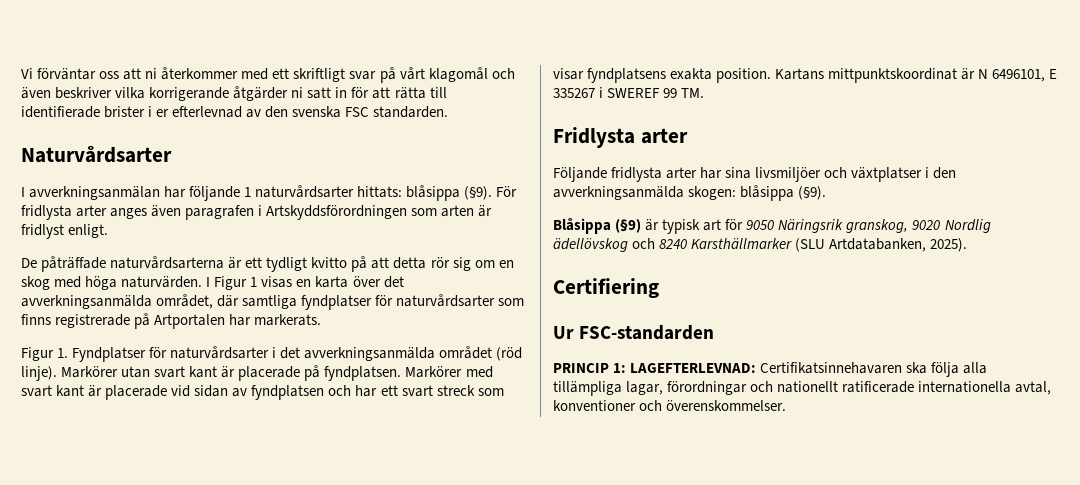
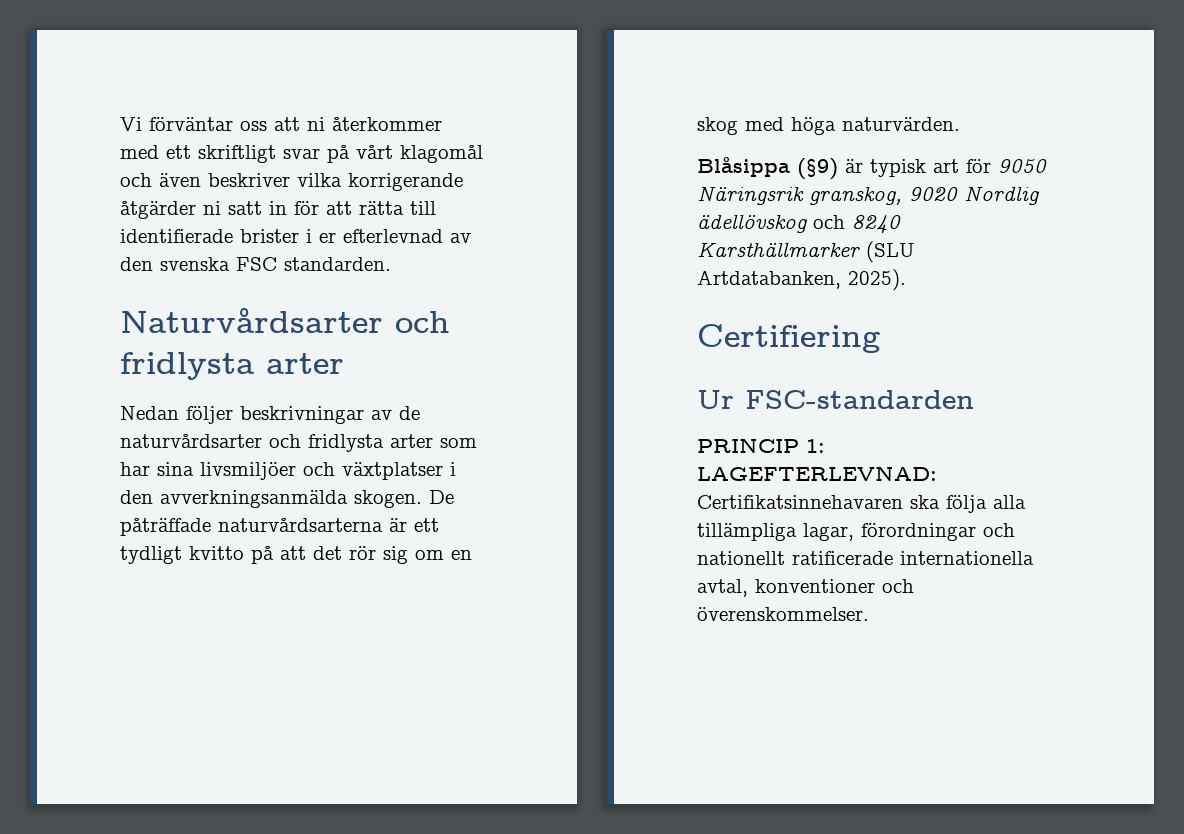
- Naturvårdsarter
- I avverkningsanmälan har följande 1 naturvårdsarter hittats: blåsippa (§9). För fridlysta arter anges även paragrafen i Artskyddsförordningen som arten är fridlyst enligt.
- De påträffade naturvårdsarterna är ett tydligt kvitto på att detta rör sig om en skog med höga naturvärden. I Figur 1 visas en karta över det avverkningsanmälda området, där samtliga fyndplatser för naturvårdsarter som finns registrerade på Artportalen har markerats.
- Figur 1. Fyndplatser för naturvårdsarter i det avverkningsanmälda området (röd linje). Markörer utan svart kant är placerade på fyndplatsen. Markörer med svart kant är placerade vid sidan av fyndplatsen och har ett svart streck som visar fyndplatsens exakta position. Kartans mittpunktskoordinat är N 6496101, E 335267 i SWEREF 99 TM.
- Fridlysta arter
- Följande fridlysta arter har sina livsmiljöer och växtplatser i den avverkningsanmälda skogen: blåsippa (§9).
+ Naturvårdsarter och fridlysta arter
+ Nedan följer beskrivningar av de naturvårdsarter och fridlysta arter som har sina livsmiljöer och växtplatser i den avverkningsanmälda skogen. De påträffade naturvårdsarterna är ett tydligt kvitto på att det rör sig om en skog med höga naturvärden.

